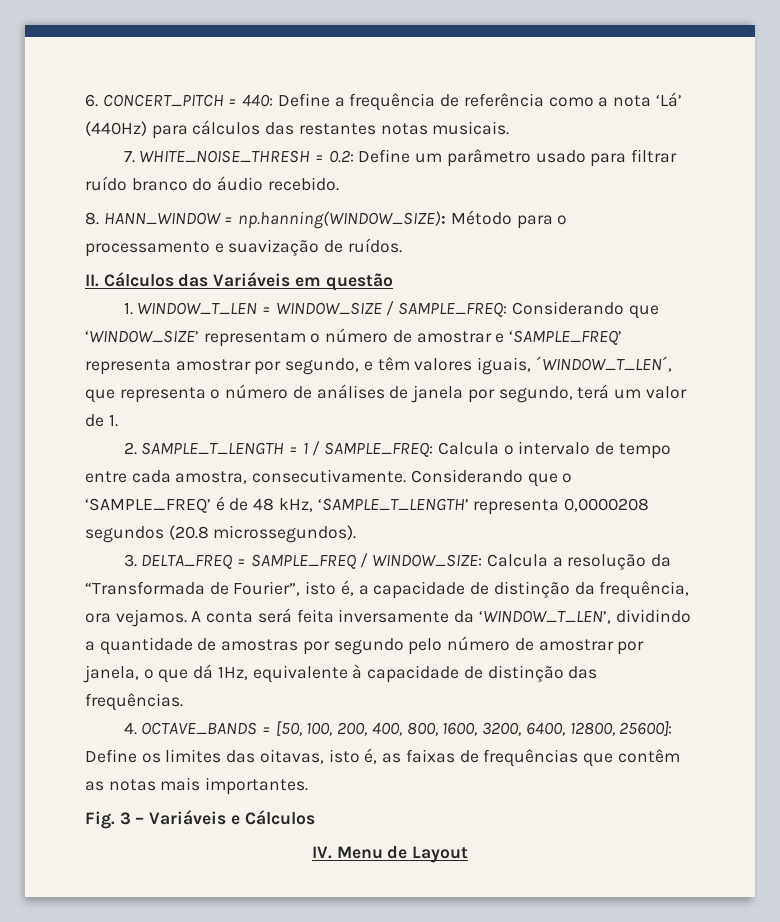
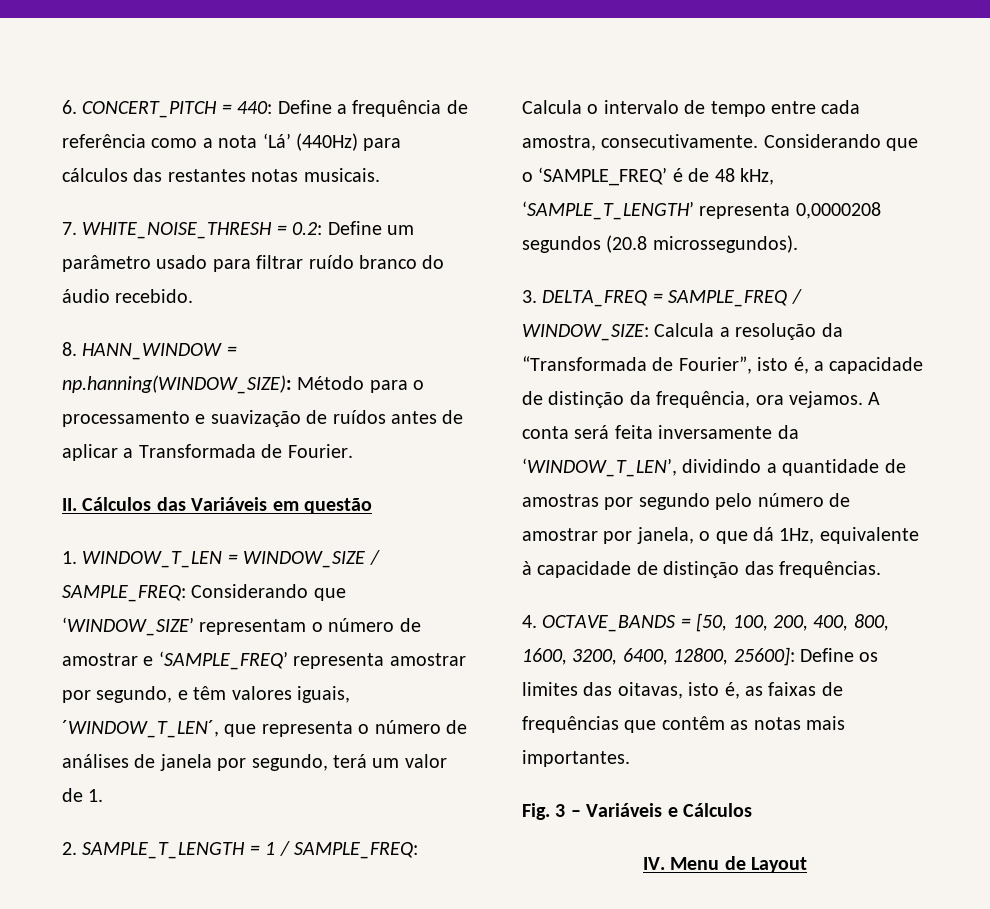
- 8. HANN_WINDOW = np.hanning(WINDOW_SIZE): Método para o processamento e suavização de ruídos.
+ 8. HANN_WINDOW = np.hanning(WINDOW_SIZE): Método para o processamento e suavização de ruídos antes de aplicar a Transformada de Fourier.

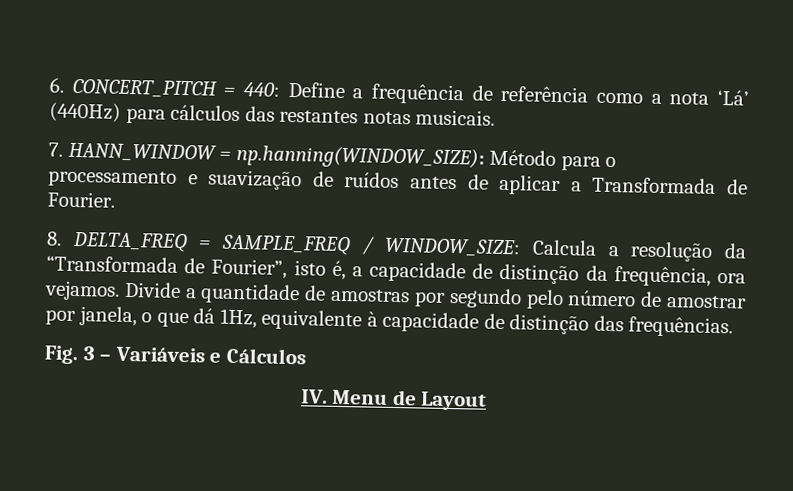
- 7. WHITE_NOISE_THRESH = 0.2: Define um parâmetro usado para filtrar ruído branco do áudio recebido.
- 8. HANN_WINDOW = np.hanning(WINDOW_SIZE): Método para o processamento e suavização de ruídos antes de aplicar a Transformada de Fourier.
+ 7. HANN_WINDOW = np.hanning(WINDOW_SIZE): Método para o processamento e suavização de ruídos antes de aplicar a Transformada de Fourier.
- II. Cálculos das Variáveis em questão
- 1. WINDOW_T_LEN = WINDOW_SIZE / SAMPLE_FREQ: Considerando que ‘WINDOW_SIZE’ representam o número de amostrar e ‘SAMPLE_FREQ’ representa amostrar por segundo, e têm valores iguais, ´WINDOW_T_LEN´, que representa o número de análises de janela por segundo, terá um valor de 1.
- 2. SAMPLE_T_LENGTH = 1 / SAMPLE_FREQ: Calcula o intervalo de tempo entre cada amostra, consecutivamente. Considerando que o ‘SAMPLE_FREQ’ é de 48 kHz, ‘SAMPLE_T_LENGTH’ representa 0,0000208 segundos (20.8 microssegundos).
- 3. DELTA_FREQ = SAMPLE_FREQ / WINDOW_SIZE: Calcula a resolução da “Transformada de Fourier”, isto é, a capacidade de distinção da frequência, ora vejamos.
+ 8. DELTA_FREQ = SAMPLE_FREQ / WINDOW_SIZE: Calcula a resolução da “Transformada de Fourier”, isto é, a capacidade de distinção da frequência, ora vejamos.
- A conta será feita inversamente da ‘WINDOW_T_LEN’, dividindo a quantidade de amostras por segundo pelo número de amostrar por janela, o que dá 1Hz, equivalente à capacidade de distinção das frequências.
+ Divide a quantidade de amostras por segundo pelo número de amostrar por janela, o que dá 1Hz, equivalente à capacidade de distinção das frequências.
- 4. OCTAVE_BANDS = [50, 100, 200, 400, 800, 1600, 3200, 6400, 12800, 25600]: Define os limites das oitavas, isto é, as faixas de frequências que contêm as notas mais importantes.

